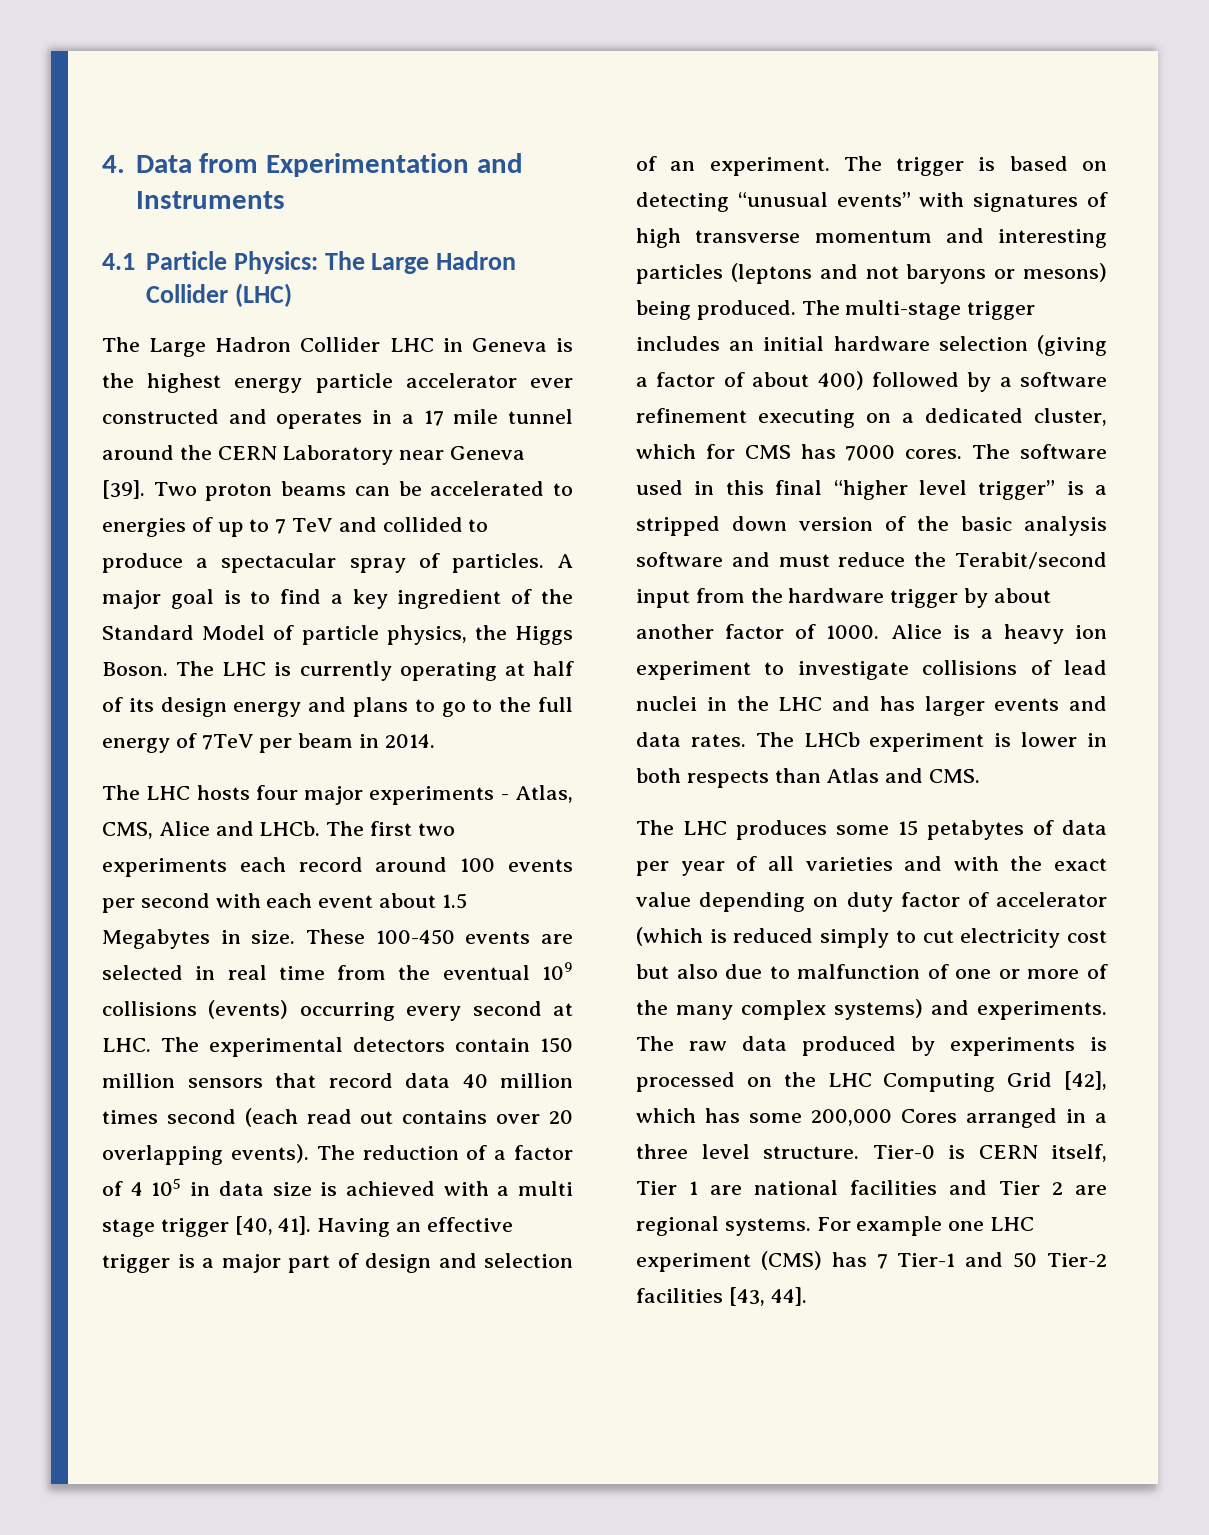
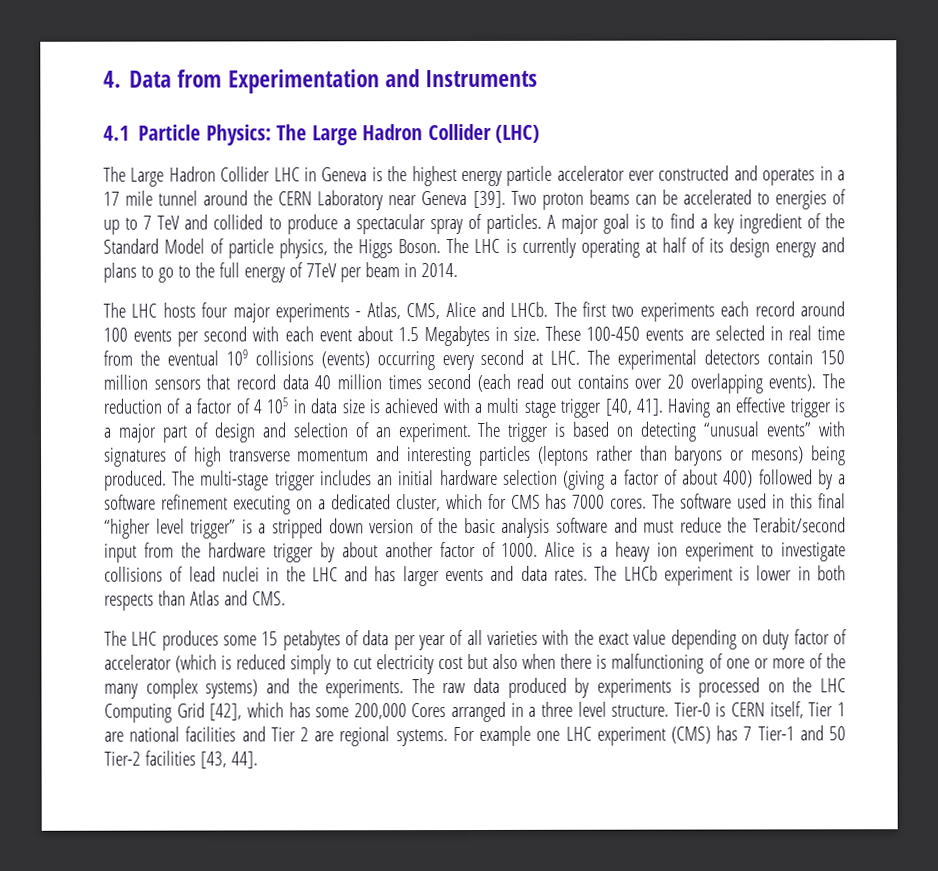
- The trigger is based on detecting “unusual events” with signatures of high transverse momentum and interesting particles (leptons and not baryons or mesons) being produced.
+ The trigger is based on detecting “unusual events” with signatures of high transverse momentum and interesting particles (leptons rather than baryons or mesons) being produced.
- The LHC produces some 15 petabytes of data per year of all varieties and with the exact value depending on duty factor of accelerator (which is reduced simply to cut electricity cost but also due to malfunction of one or more of the many complex systems) and experiments.
+ The LHC produces some 15 petabytes of data per year of all varieties with the exact value depending on duty factor of accelerator (which is reduced simply to cut electricity cost but also when there is malfunctioning of one or more of the many complex systems) and the experiments.

